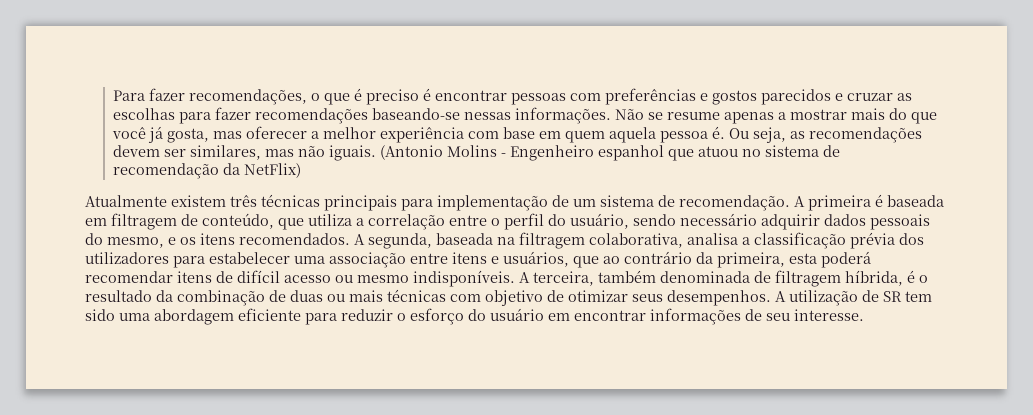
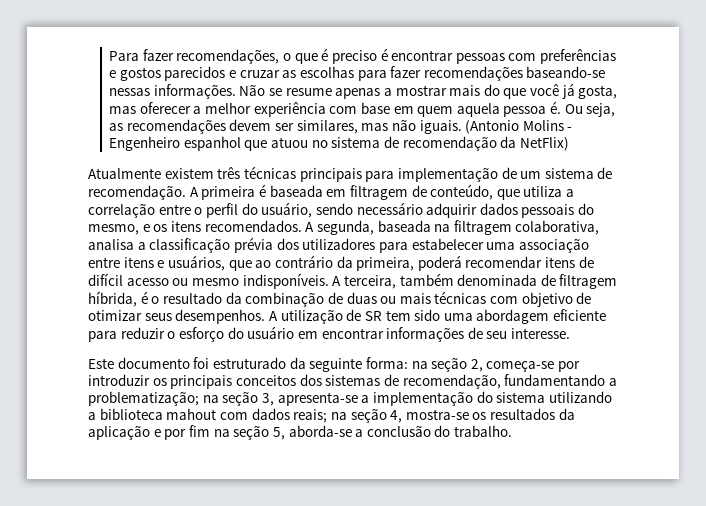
- A segunda, baseada na filtragem colaborativa, analisa a classificação prévia dos utilizadores para estabelecer uma associação entre itens e usuários, que ao contrário da primeira, esta poderá recomendar itens de difícil acesso ou mesmo indisponíveis.
+ A segunda, baseada na filtragem colaborativa, analisa a classificação prévia dos utilizadores para estabelecer uma associação entre itens e usuários, que ao contrário da primeira, poderá recomendar itens de difícil acesso ou mesmo indisponíveis.
+ Este documento foi estruturado da seguinte forma: na seção 2, começa-se por introduzir os principais conceitos dos sistemas de recomendação, fundamentando a problematização; na seção 3, apresenta-se a implementação do sistema utilizando a biblioteca mahout com dados reais; na seção 4, mostra-se os resultados da aplicação e por fim na seção 5, aborda-se a conclusão do trabalho.

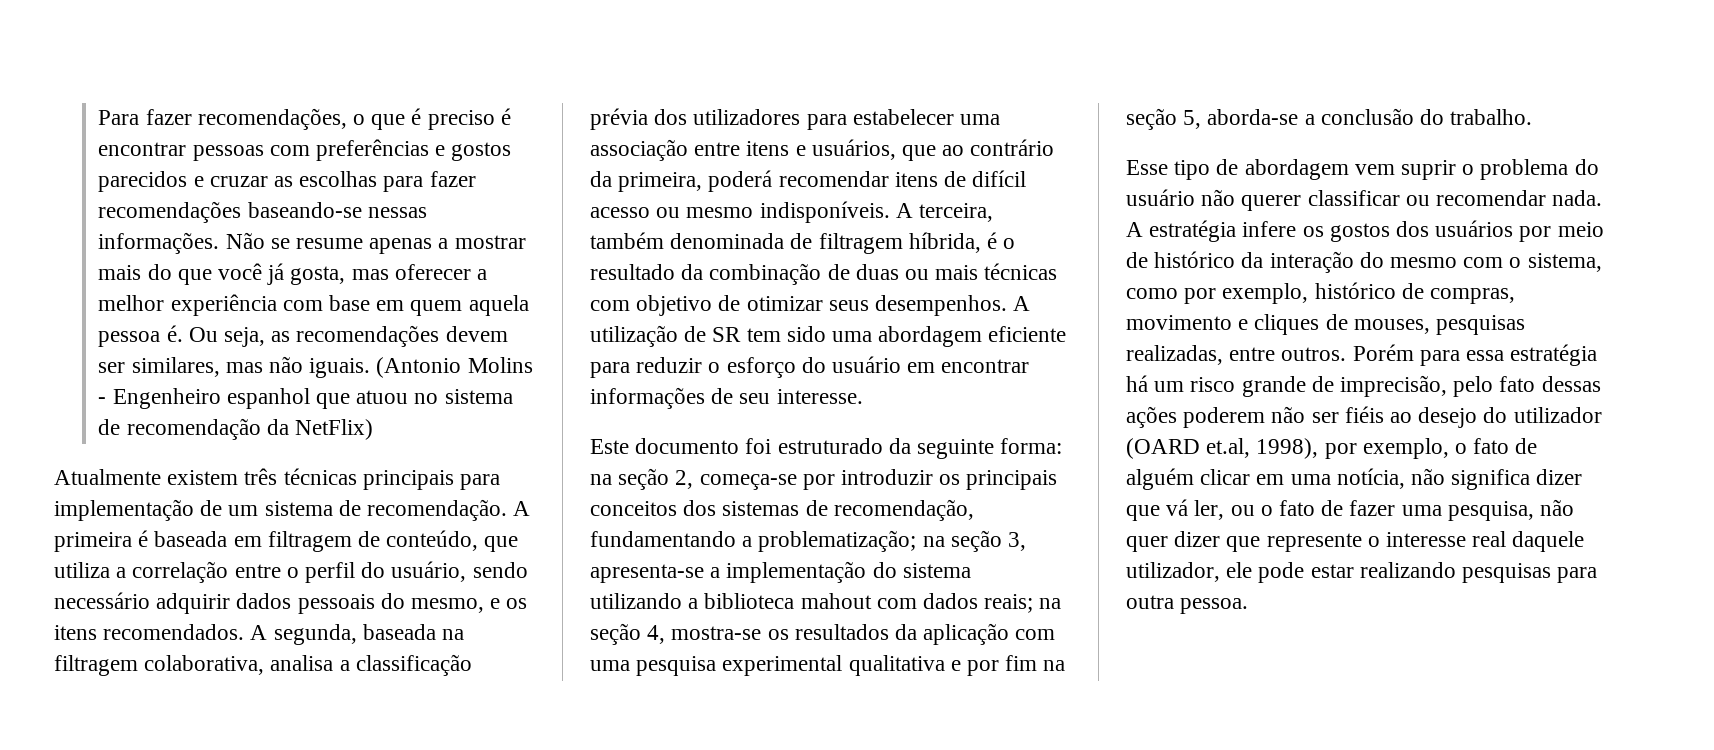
- Este documento foi estruturado da seguinte forma: na seção 2, começa-se por introduzir os principais conceitos dos sistemas de recomendação, fundamentando a problematização; na seção 3, apresenta-se a implementação do sistema utilizando a biblioteca mahout com dados reais; na seção 4, mostra-se os resultados da aplicação e por fim na seção 5, aborda-se a conclusão do trabalho.
+ Este documento foi estruturado da seguinte forma: na seção 2, começa-se por introduzir os principais conceitos dos sistemas de recomendação, fundamentando a problematização; na seção 3, apresenta-se a implementação do sistema utilizando a biblioteca mahout com dados reais; na seção 4, mostra-se os resultados da aplicação com uma pesquisa experimental qualitativa e por fim na seção 5, aborda-se a conclusão do trabalho.
+ Esse tipo de abordagem vem suprir o problema do usuário não querer classificar ou recomendar nada. A estratégia infere os gostos dos usuários por meio de histórico da interação do mesmo com o sistema, como por exemplo, histórico de compras, movimento e cliques de mouses, pesquisas realizadas, entre outros. Porém para essa estratégia há um risco grande de imprecisão, pelo fato dessas ações poderem não ser fiéis ao desejo do utilizador (OARD et.al, 1998), por exemplo, o fato de alguém clicar em uma notícia, não significa dizer que vá ler, ou o fato de fazer uma pesquisa, não quer dizer que represente o interesse real daquele utilizador, ele pode estar realizando pesquisas para outra pessoa.

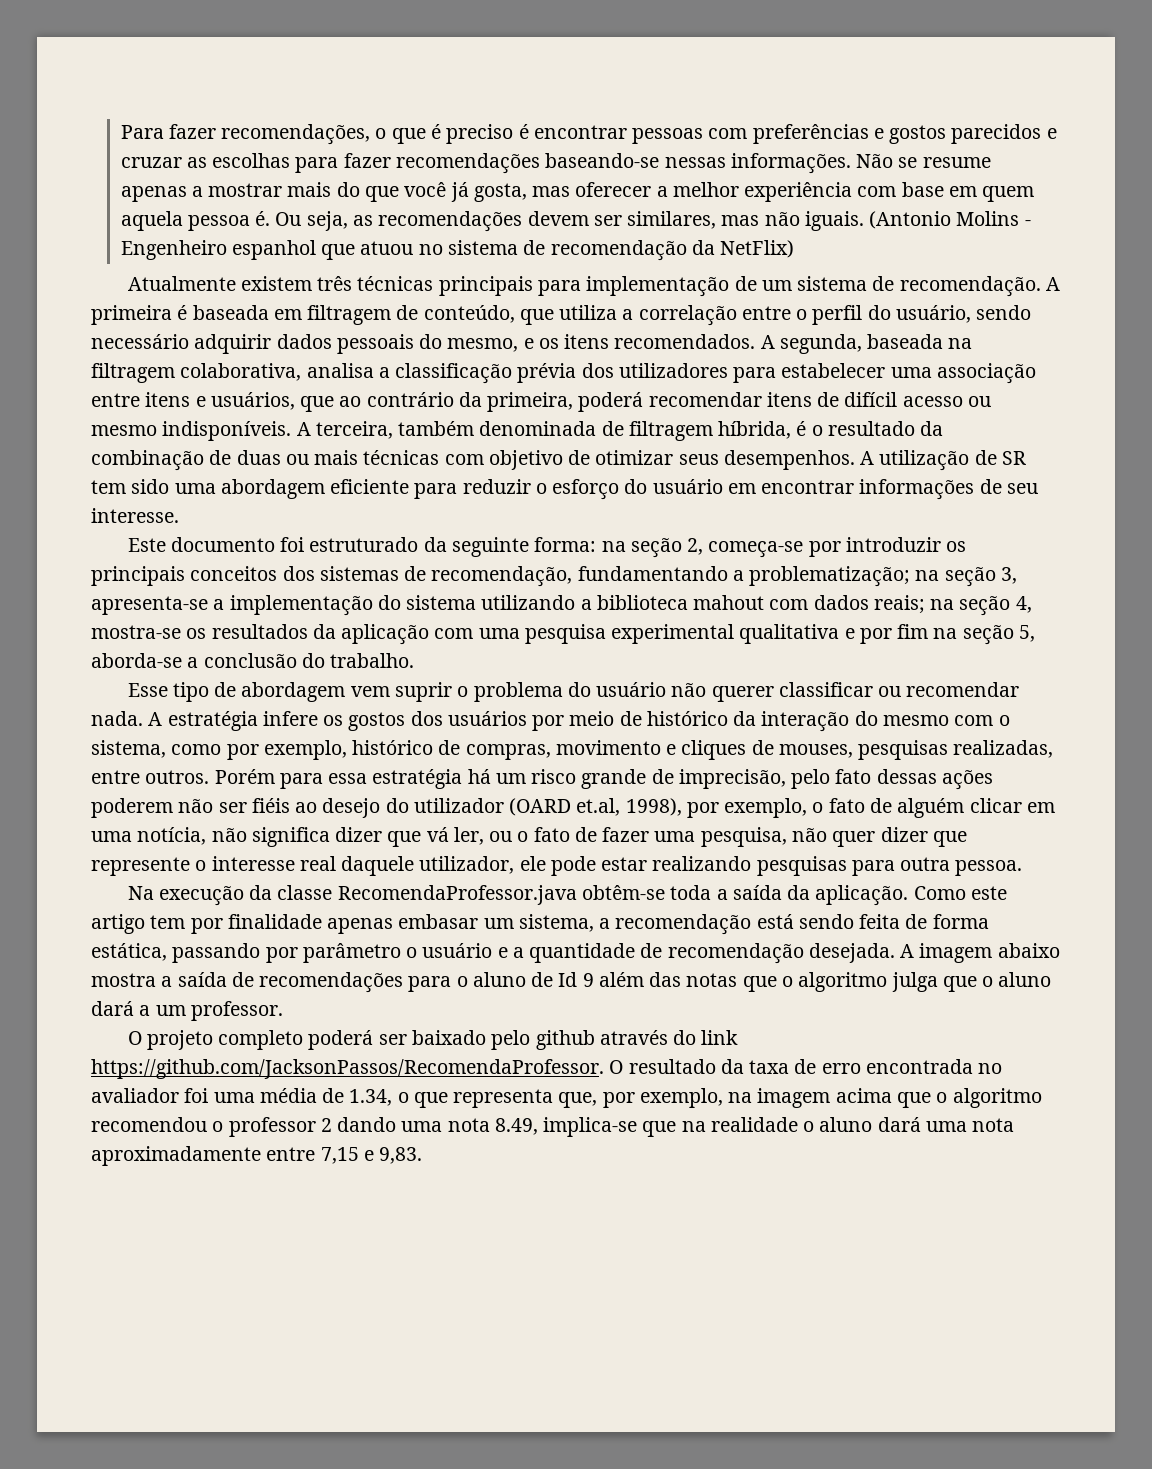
+ Na execução da classe RecomendaProfessor.java obtêm-se toda a saída da aplicação. Como este artigo tem por finalidade apenas embasar um sistema, a recomendação está sendo feita de forma estática, passando por parâmetro o usuário e a quantidade de recomendação desejada. A imagem abaixo mostra a saída de recomendações para o aluno de Id 9 além das notas que o algoritmo julga que o aluno dará a um professor.
+ O projeto completo poderá ser baixado pelo github através do link https://github.com/JacksonPassos/RecomendaProfessor. O resultado da taxa de erro encontrada no avaliador foi uma média de 1.34, o que representa que, por exemplo, na imagem acima que o algoritmo recomendou o professor 2 dando uma nota 8.49, implica-se que na realidade o aluno dará uma nota aproximadamente entre 7,15 e 9,83.

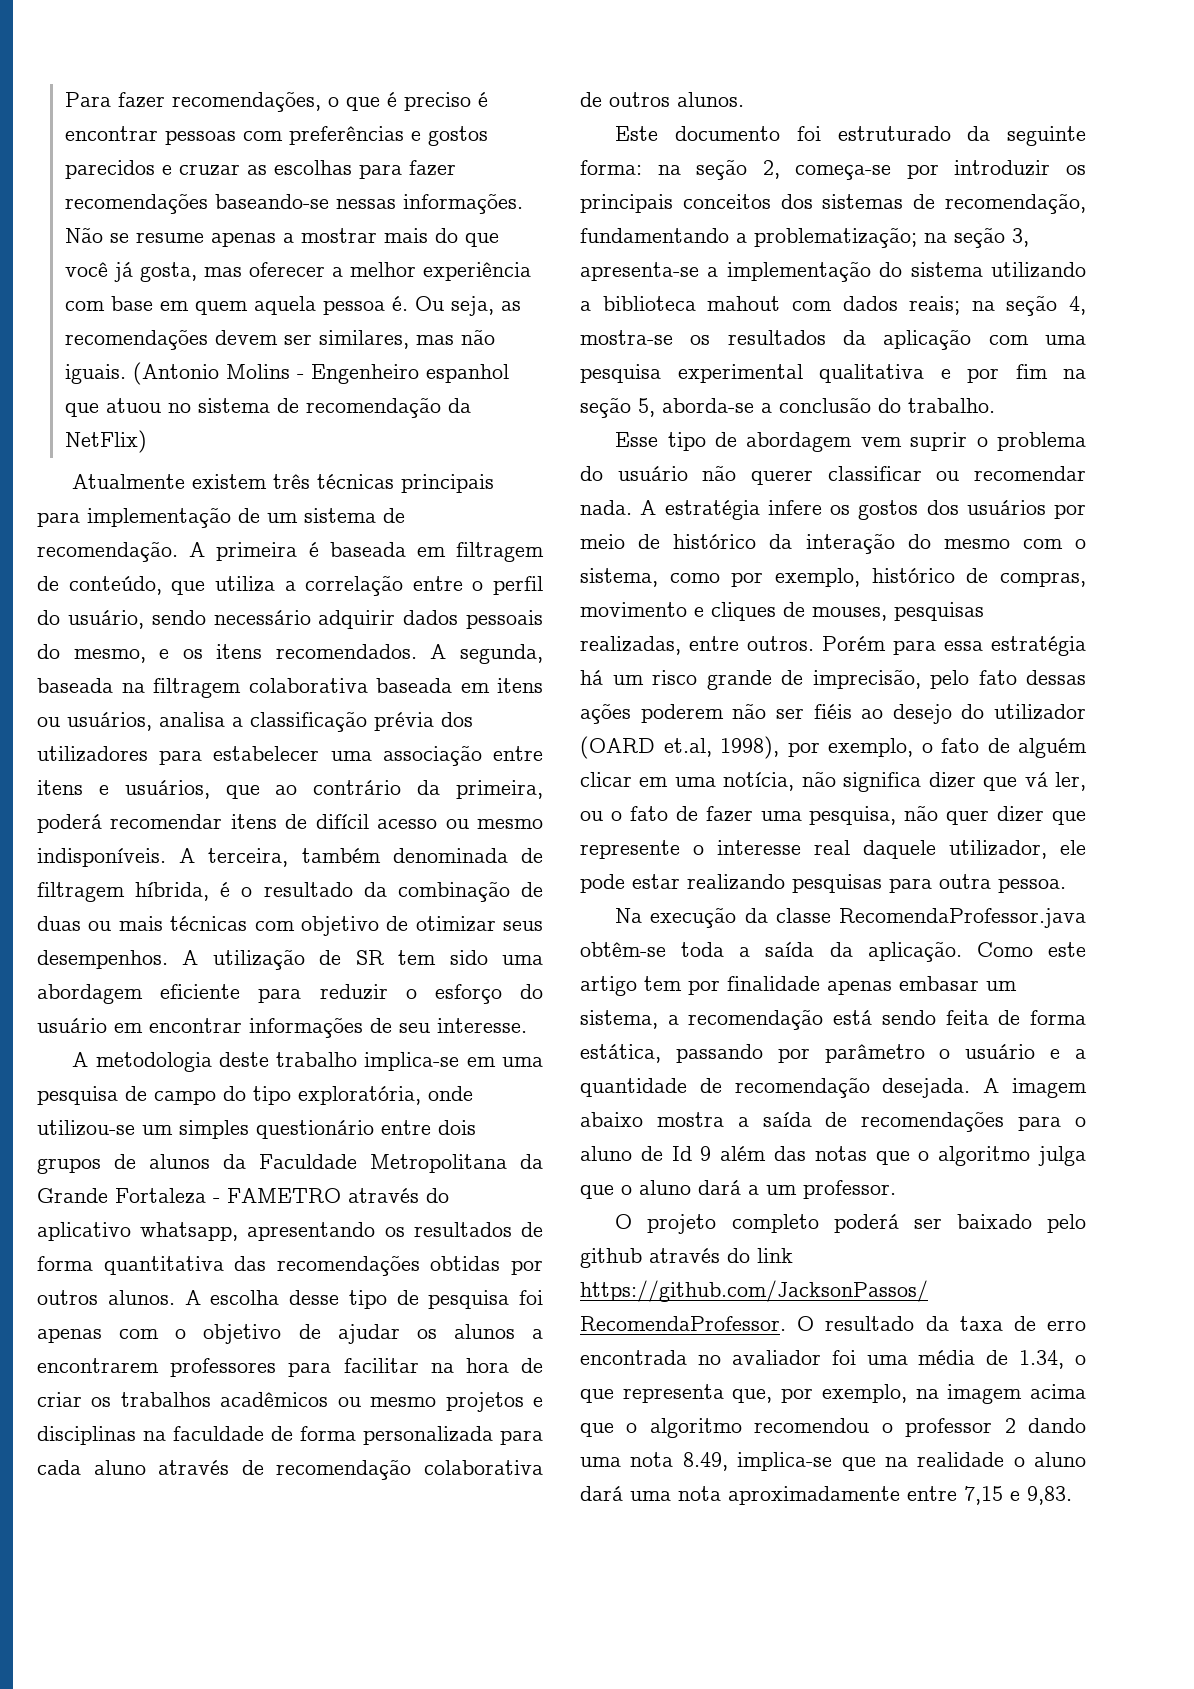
- A segunda, baseada na filtragem colaborativa, analisa a classificação prévia dos utilizadores para estabelecer uma associação entre itens e usuários, que ao contrário da primeira, poderá recomendar itens de difícil acesso ou mesmo indisponíveis.
+ A segunda, baseada na filtragem colaborativa baseada em itens ou usuários, analisa a classificação prévia dos utilizadores para estabelecer uma associação entre itens e usuários, que ao contrário da primeira, poderá recomendar itens de difícil acesso ou mesmo indisponíveis.
+ A metodologia deste trabalho implica-se em uma pesquisa de campo do tipo exploratória, onde utilizou-se um simples questionário entre dois grupos de alunos da Faculdade Metropolitana da Grande Fortaleza - FAMETRO através do aplicativo whatsapp, apresentando os resultados de forma quantitativa das recomendações obtidas por outros alunos. A escolha desse tipo de pesquisa foi apenas com o objetivo de ajudar os alunos a encontrarem professores para facilitar na hora de criar os trabalhos acadêmicos ou mesmo projetos e disciplinas na faculdade de forma personalizada para cada aluno através de recomendação colaborativa de outros alunos.

